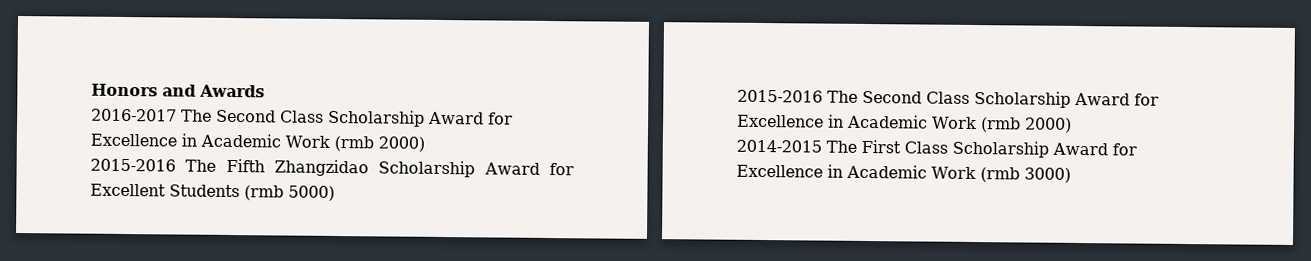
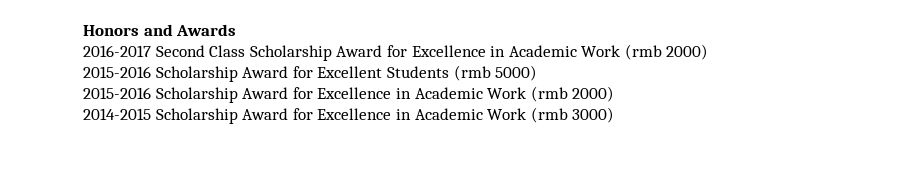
- 2016-2017 The Second Class Scholarship Award for Excellence in Academic Work (rmb 2000)
+ 2016-2017 Second Class Scholarship Award for Excellence in Academic Work (rmb 2000)
- 2015-2016 The Fifth Zhangzidao Scholarship Award for Excellent Students (rmb 5000)
+ 2015-2016 Scholarship Award for Excellent Students (rmb 5000)
- 2015-2016 The Second Class Scholarship Award for Excellence in Academic Work (rmb 2000)
+ 2015-2016 Scholarship Award for Excellence in Academic Work (rmb 2000)
- 2014-2015 The First Class Scholarship Award for Excellence in Academic Work (rmb 3000)
+ 2014-2015 Scholarship Award for Excellence in Academic Work (rmb 3000)

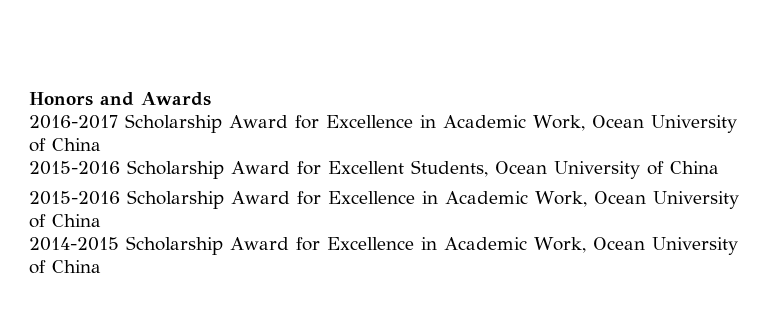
- 2016-2017 Second Class Scholarship Award for Excellence in Academic Work (rmb 2000)
+ 2016-2017 Scholarship Award for Excellence in Academic Work, Ocean University of China
- 2015-2016 Scholarship Award for Excellent Students (rmb 5000)
+ 2015-2016 Scholarship Award for Excellent Students, Ocean University of China
- 2015-2016 Scholarship Award for Excellence in Academic Work (rmb 2000)
+ 2015-2016 Scholarship Award for Excellence in Academic Work, Ocean University of China
- 2014-2015 Scholarship Award for Excellence in Academic Work (rmb 3000)
+ 2014-2015 Scholarship Award for Excellence in Academic Work, Ocean University of China

